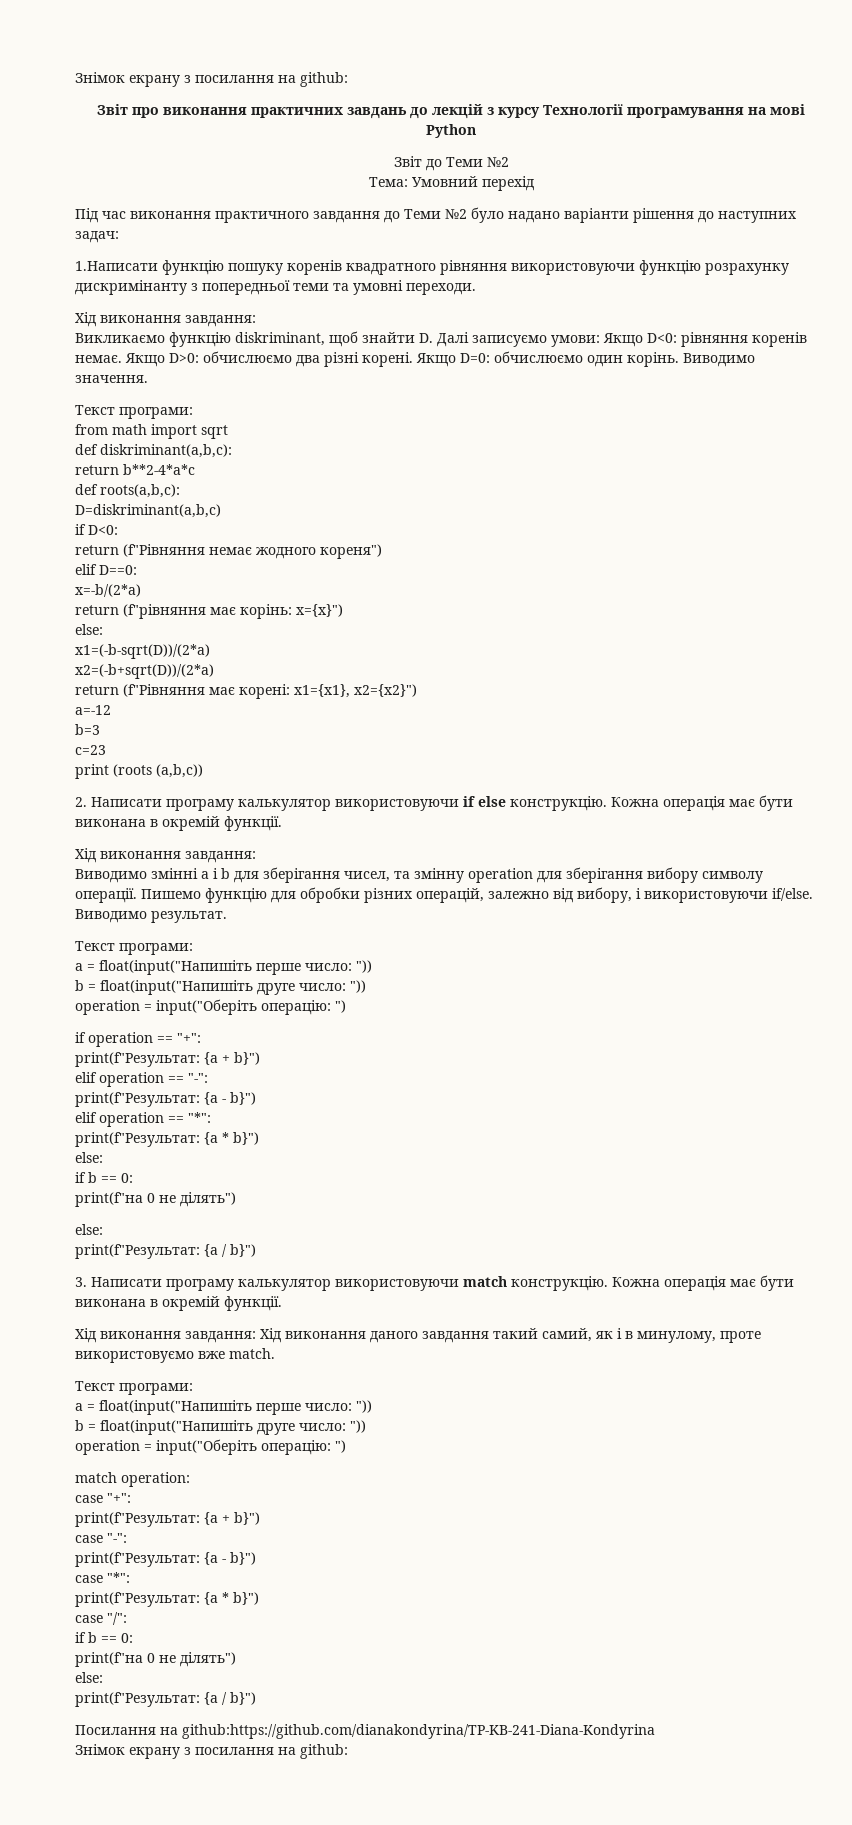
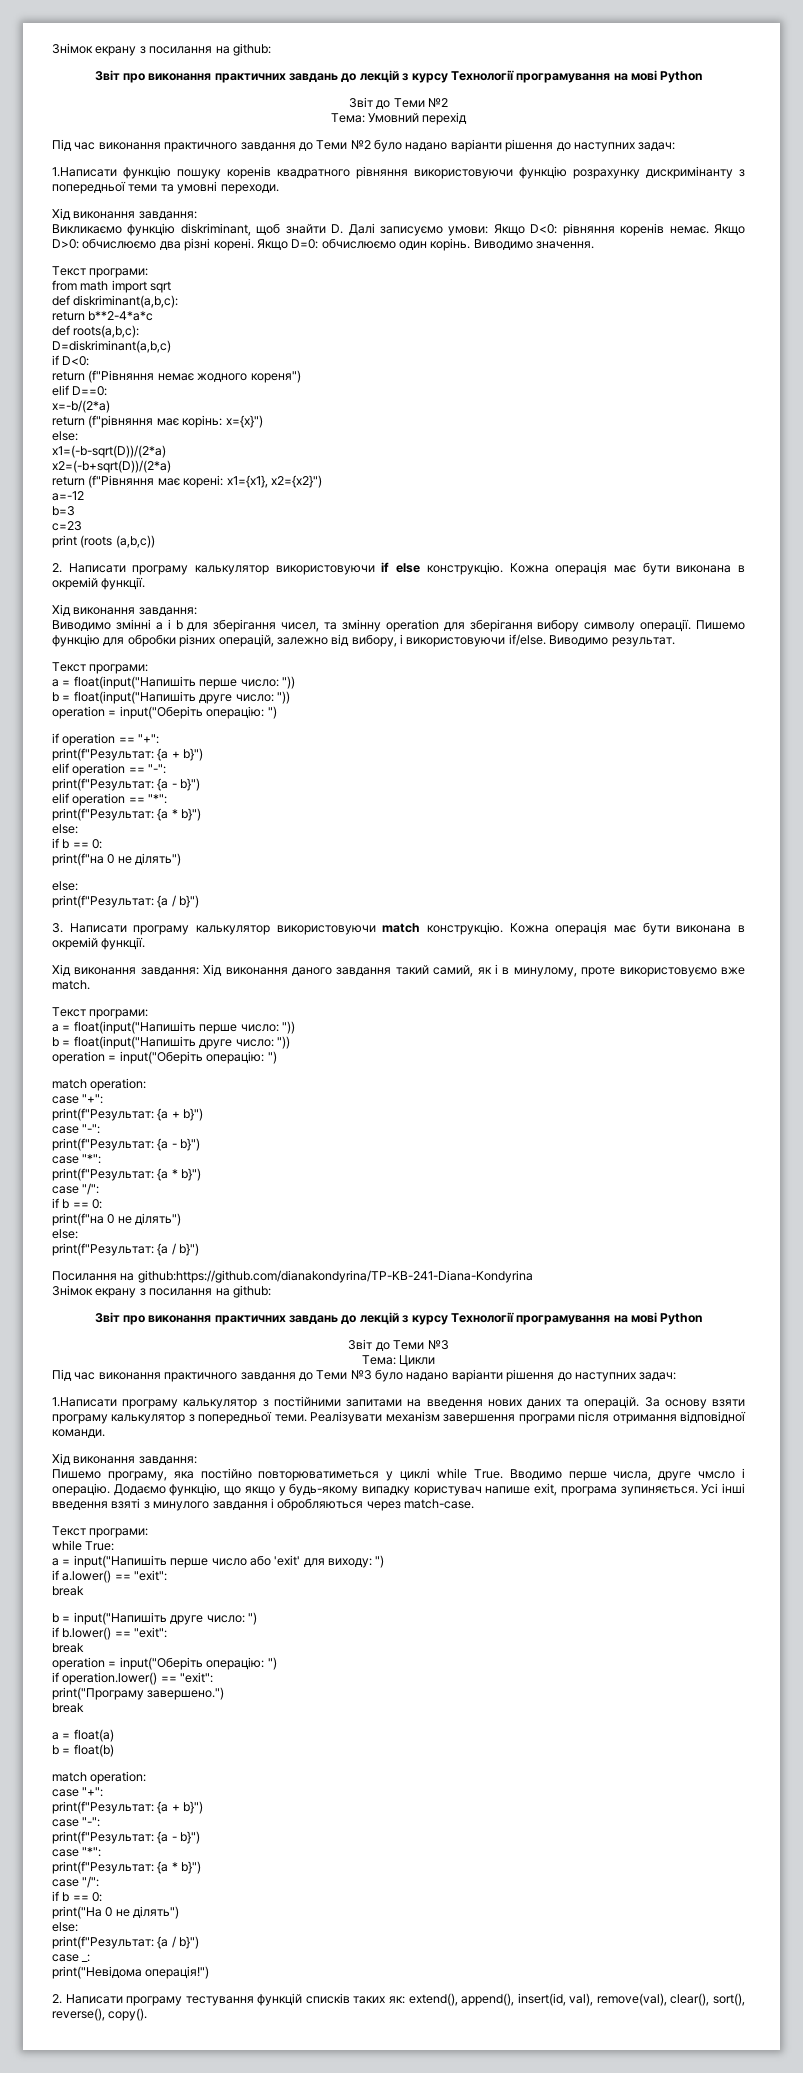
  Посилання на github:https://github.com/dianakondyrina/TP-KB-241-Diana-Kondyrina
  Знімок екрану з посилання на github:
+ Звіт про виконання практичних завдань до лекцій з курсу Технології програмування на мові Python
+ Звіт до Теми №3
+ Тема: Цикли
+ Під час виконання практичного завдання до Теми №3 було надано варіанти рішення до наступних задач:
+ 1.Написати програму калькулятор з постійними запитами на введення нових даних та операцій. За основу взяти програму калькулятор з попередньої теми. Реалізувати механізм завершення програми після отримання відповідної команди.
+ Хід виконання завдання:
+ Пишемо програму, яка постійно повторюватиметься у циклі while True. Вводимо перше числа, друге чмсло і операцію. Додаємо функцію, що якщо у будь-якому випадку користувач напише exit, програма зупиняється. Усі інші введення взяті з минулого завдання і обробляються через match-case.
+ Текст програми:
+ while True:
+ a = input("Напишіть перше число або 'exit' для виходу: ")
+ if a.lower() == "exit":
+ break
+ b = input("Напишіть друге число: ")
+ if b.lower() == "exit":
+ break
+ operation = input("Оберіть операцію: ")
+ if operation.lower() == "exit":
+ print("Програму завершено.")
+ break
+ a = float(a)
+ b = float(b)
+ match operation:
+ case "+":
+ print(f"Результат: {a + b}")
+ case "-":
+ print(f"Результат: {a - b}")
+ case "*":
+ print(f"Результат: {a * b}")
+ case "/":
+ if b == 0:
+ print("На 0 не ділять")
+ else:
+ print(f"Результат: {a / b}")
+ case _:
+ print("Невідома операція!")
+ 2. Написати програму тестування функцій списків таких як: extend(), append(), insert(id, val), remove(val), clear(), sort(), reverse(), copy().

